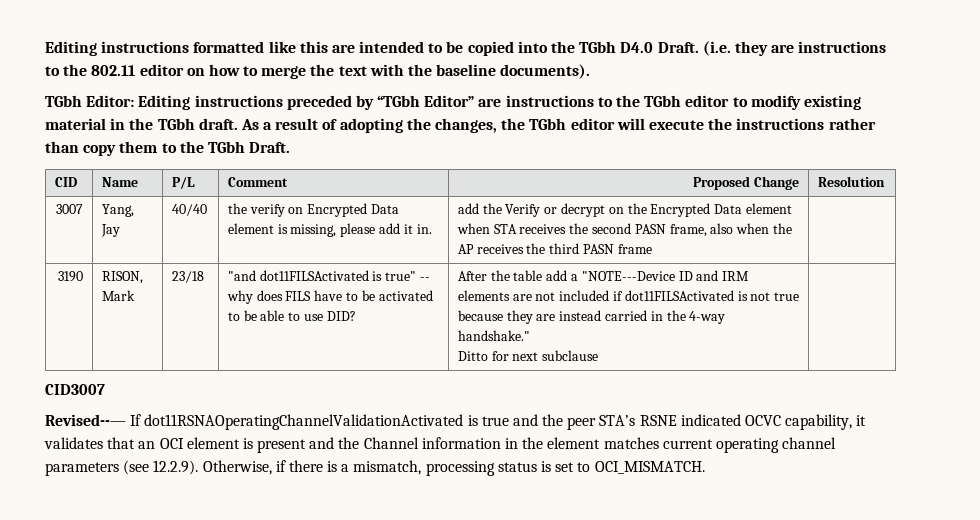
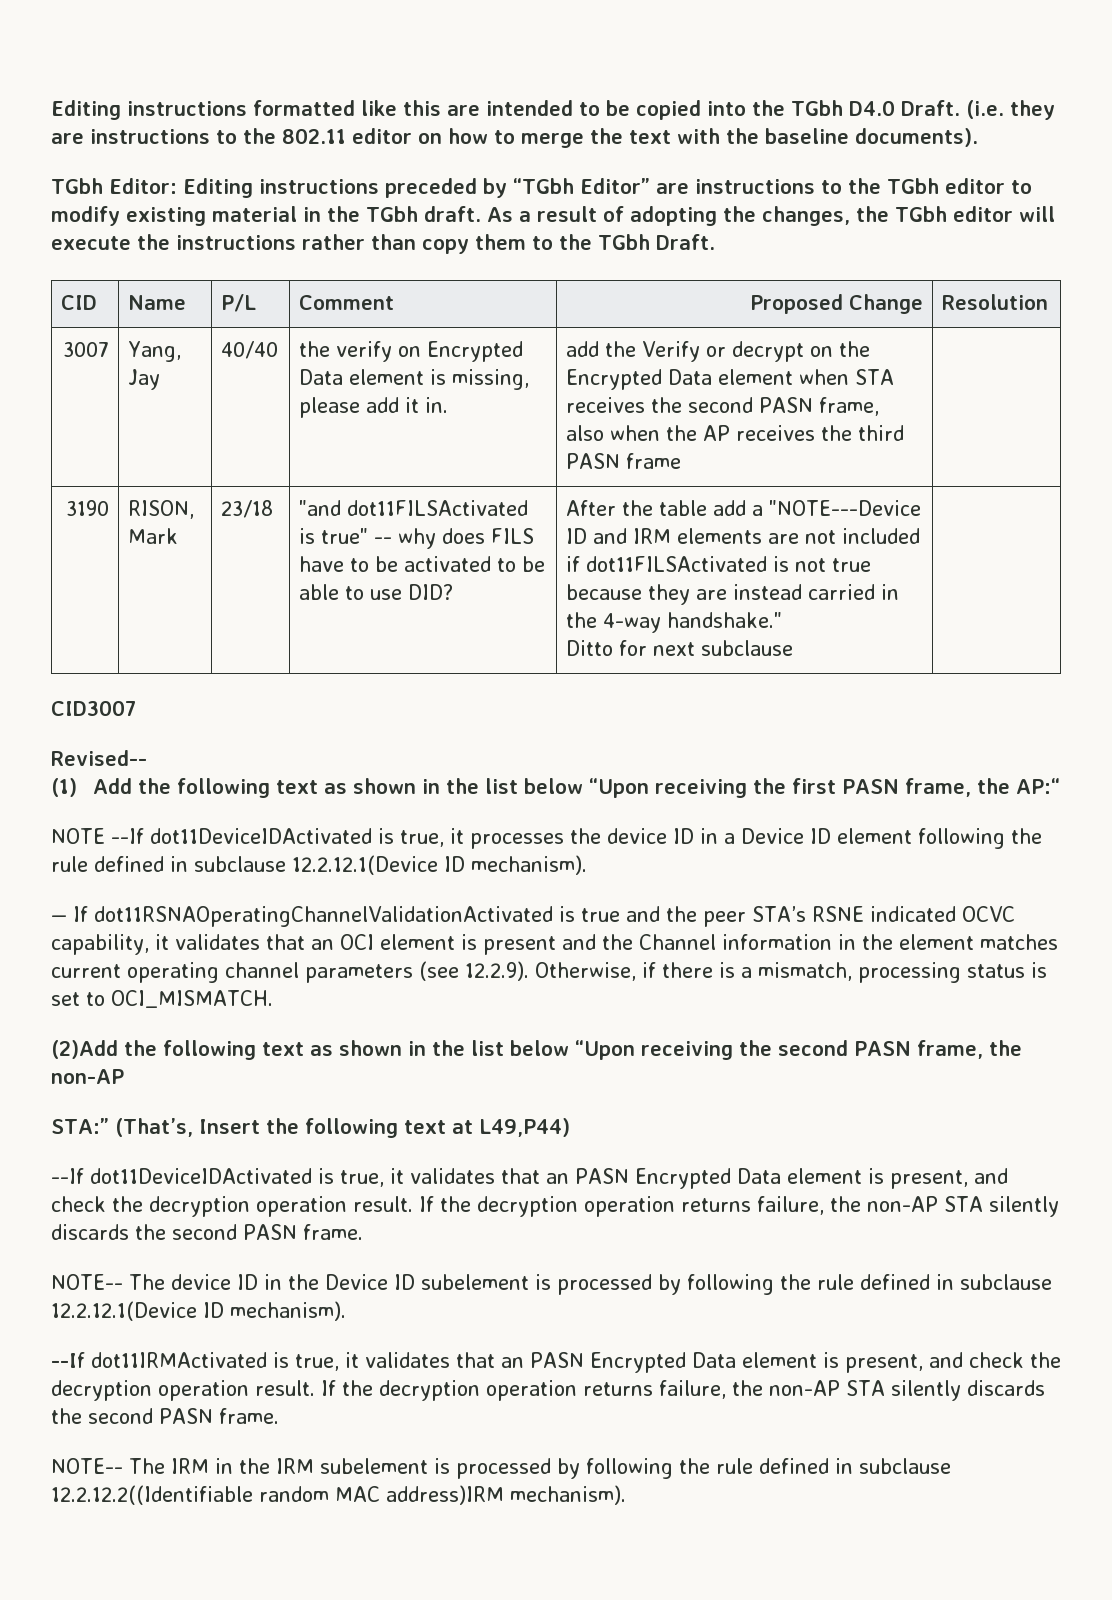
- Revised--— If dot11RSNAOperatingChannelValidationActivated is true and the peer STA’s RSNE indicated OCVC capability, it validates that an OCI element is present and the Channel information in the element matches current operating channel parameters (see 12.2.9). Otherwise, if there is a mismatch, processing status is set to OCI_MISMATCH.
+ Revised--
+ (1) Add the following text as shown in the list below “Upon receiving the first PASN frame, the AP:“
+ NOTE --If dot11DeviceIDActivated is true, it processes the device ID in a Device ID element following the rule defined in subclause 12.2.12.1(Device ID mechanism).
+ — If dot11RSNAOperatingChannelValidationActivated is true and the peer STA’s RSNE indicated OCVC capability, it validates that an OCI element is present and the Channel information in the element matches current operating channel parameters (see 12.2.9). Otherwise, if there is a mismatch, processing status is set to OCI_MISMATCH.
+ (2)Add the following text as shown in the list below “Upon receiving the second PASN frame, the non-AP
+ STA:” (That’s, Insert the following text at L49,P44)
+ --If dot11DeviceIDActivated is true, it validates that an PASN Encrypted Data element is present, and check the decryption operation result. If the decryption operation returns failure, the non-AP STA silently discards the second PASN frame.
+ NOTE-- The device ID in the Device ID subelement is processed by following the rule defined in subclause 12.2.12.1(Device ID mechanism).
+ --If dot11IRMActivated is true, it validates that an PASN Encrypted Data element is present, and check the decryption operation result. If the decryption operation returns failure, the non-AP STA silently discards the second PASN frame.
+ NOTE-- The IRM in the IRM subelement is processed by following the rule defined in subclause 12.2.12.2((Identifiable random MAC address)IRM mechanism).

